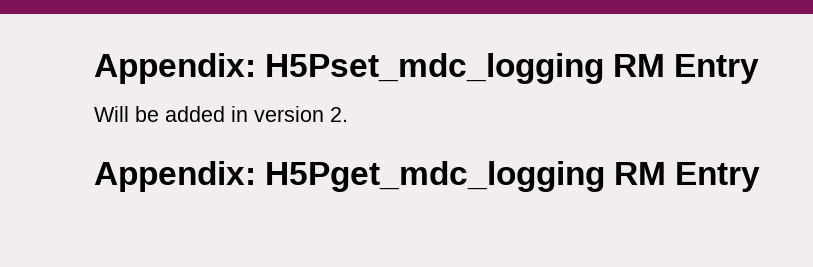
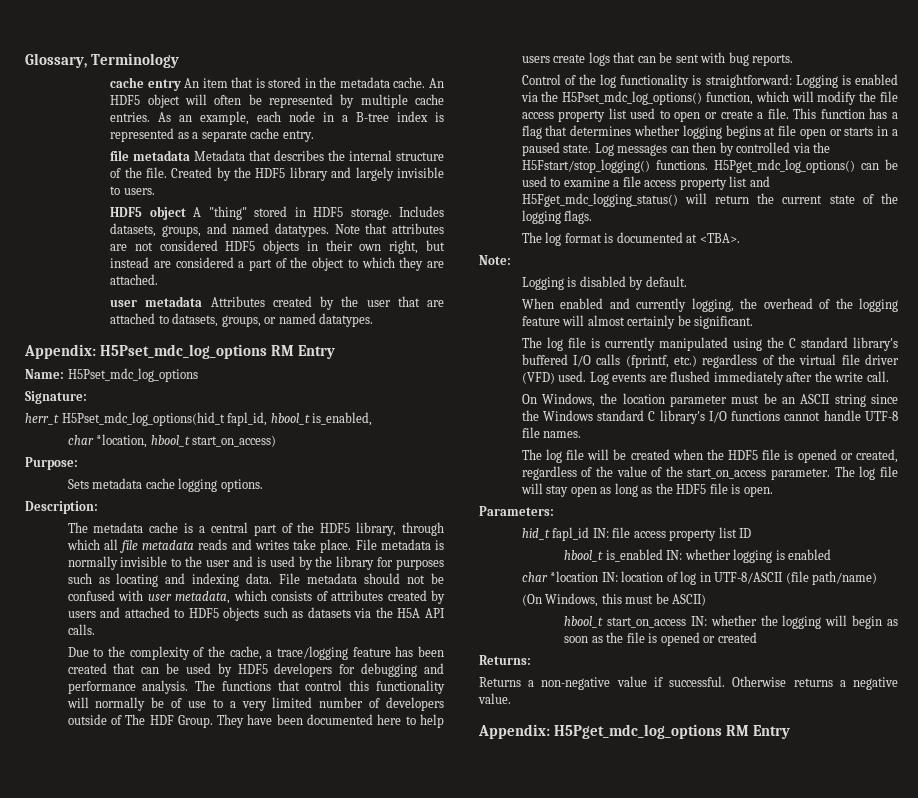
- Appendix: H5Pset_mdc_logging RM Entry
- Will be added in version 2.
- Appendix: H5Pget_mdc_logging RM Entry
+ Glossary, Terminology
+ cache entry An item that is stored in the metadata cache. An HDF5 object will often be represented by multiple cache entries. As an example, each node in a B-tree index is represented as a separate cache entry.
+ file metadata Metadata that describes the internal structure of the file. Created by the HDF5 library and largely invisible to users.
+ HDF5 object A "thing" stored in HDF5 storage. Includes datasets, groups, and named datatypes. Note that attributes are not considered HDF5 objects in their own right, but instead are considered a part of the object to which they are attached.
+ user metadata Attributes created by the user that are attached to datasets, groups, or named datatypes.
+ Appendix: H5Pset_mdc_log_options RM Entry
+ Name: H5Pset_mdc_log_options
+ Signature:
+ herr_t H5Pset_mdc_log_options(hid_t fapl_id, hbool_t is_enabled,
+ char *location, hbool_t start_on_access)
+ Purpose:
+ Sets metadata cache logging options.
+ Description:
+ The metadata cache is a central part of the HDF5 library, through which all file metadata reads and writes take place. File metadata is normally invisible to the user and is used by the library for purposes such as locating and indexing data. File metadata should not be confused with user metadata, which consists of attributes created by users and attached to HDF5 objects such as datasets via the H5A API calls.
+ Due to the complexity of the cache, a trace/logging feature has been created that can be used by HDF5 developers for debugging and performance analysis. The functions that control this functionality will normally be of use to a very limited number of developers outside of The HDF Group. They have been documented here to help users create logs that can be sent with bug reports.
+ Control of the log functionality is straightforward: Logging is enabled via the H5Pset_mdc_log_options() function, which will modify the file access property list used to open or create a file. This function has a flag that determines whether logging begins at file open or starts in a paused state. Log messages can then by controlled via the H5Fstart/stop_logging() functions. H5Pget_mdc_log_options() can be used to examine a file access property list and H5Fget_mdc_logging_status() will return the current state of the logging flags.
+ The log format is documented at <TBA>.
+ Note:
+ Logging is disabled by default.
+ When enabled and currently logging, the overhead of the logging feature will almost certainly be significant.
+ The log file is currently manipulated using the C standard library's buffered I/O calls (fprintf, etc.) regardless of the virtual file driver (VFD) used. Log events are flushed immediately after the write call.
+ On Windows, the location parameter must be an ASCII string since the Windows standard C library's I/O functions cannot handle UTF-8 file names.
+ The log file will be created when the HDF5 file is opened or created, regardless of the value of the start_on_access parameter. The log file will stay open as long as the HDF5 file is open.
+ Parameters:
+ hid_t fapl_id IN: file access property list ID
+ hbool_t is_enabled IN: whether logging is enabled
+ char *location IN: location of log in UTF-8/ASCII (file path/name)
+ (On Windows, this must be ASCII)
+ hbool_t start_on_access IN: whether the logging will begin as soon as the file is opened or created
+ Returns:
+ Returns a non-negative value if successful. Otherwise returns a negative value.
+ Appendix: H5Pget_mdc_log_options RM Entry

